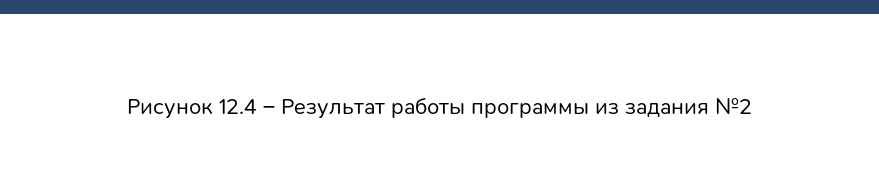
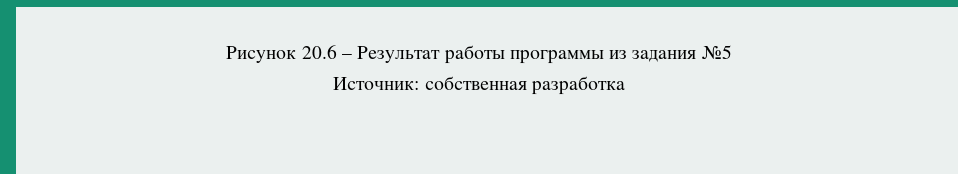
- Рисунок 12.4 – Результат работы программы из задания №2
+ Рисунок 20.6 – Результат работы программы из задания №5
+ Источник: собственная разработка

